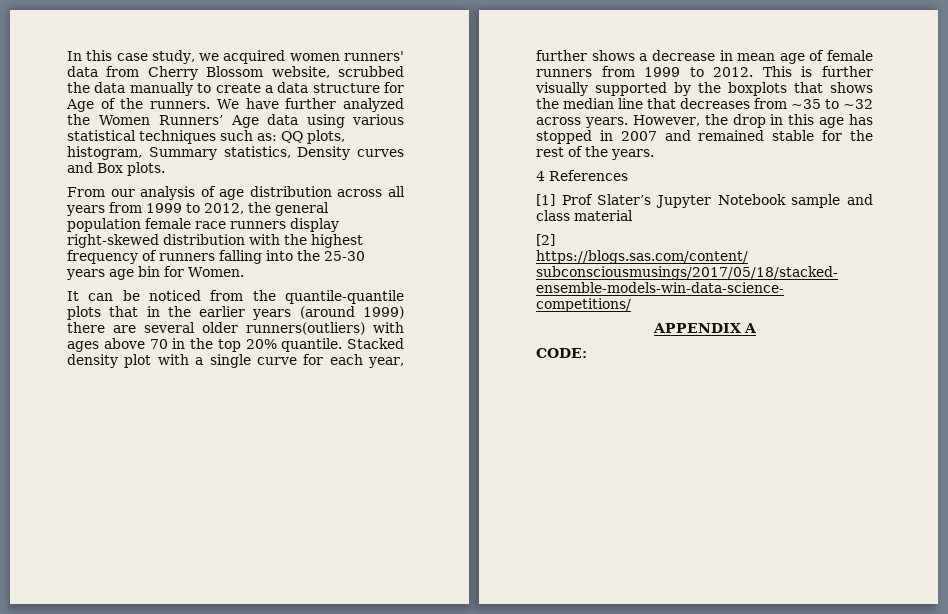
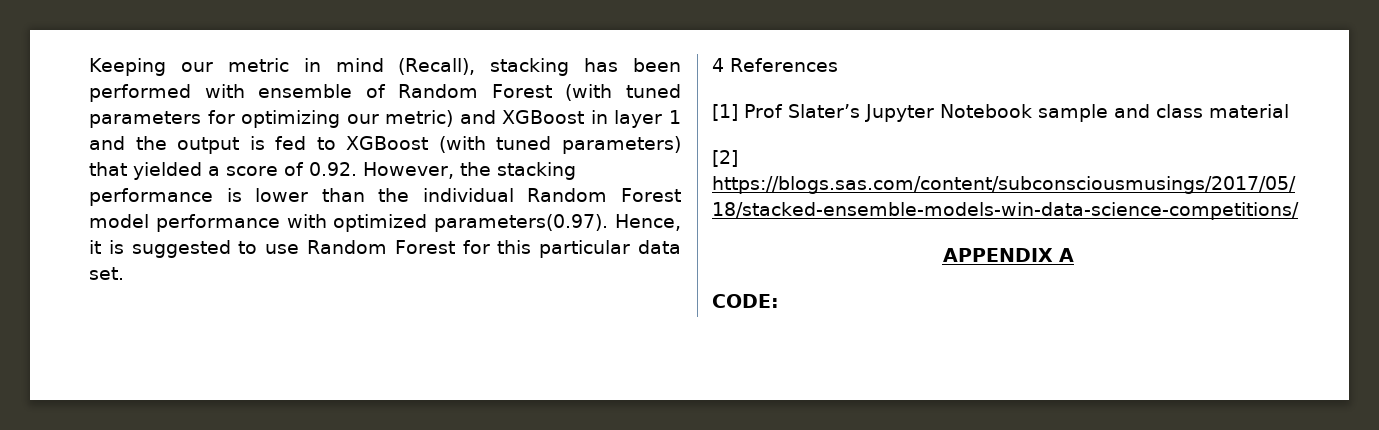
- In this case study, we acquired women runners' data from Cherry Blossom website, scrubbed the data manually to create a data structure for Age of the runners. We have further analyzed the Women Runners’ Age data using various statistical techniques such as: QQ plots, histogram, Summary statistics, Density curves and Box plots.
- From our analysis of age distribution across all years from 1999 to 2012, the general population female race runners display right-skewed distribution with the highest frequency of runners falling into the 25-30 years age bin for Women.
- It can be noticed from the quantile-quantile plots that in the earlier years (around 1999) there are several older runners(outliers) with ages above 70 in the top 20% quantile. Stacked density plot with a single curve for each year, further shows a decrease in mean age of female runners from 1999 to 2012. This is further visually supported by the boxplots that shows the median line that decreases from ~35 to ~32 across years. However, the drop in this age has stopped in 2007 and remained stable for the rest of the years.
+ Keeping our metric in mind (Recall), stacking has been performed with ensemble of Random Forest (with tuned parameters for optimizing our metric) and XGBoost in layer 1 and the output is fed to XGBoost (with tuned parameters) that yielded a score of 0.92. However, the stacking performance is lower than the individual Random Forest model performance with optimized parameters(0.97). Hence, it is suggested to use Random Forest for this particular data set.

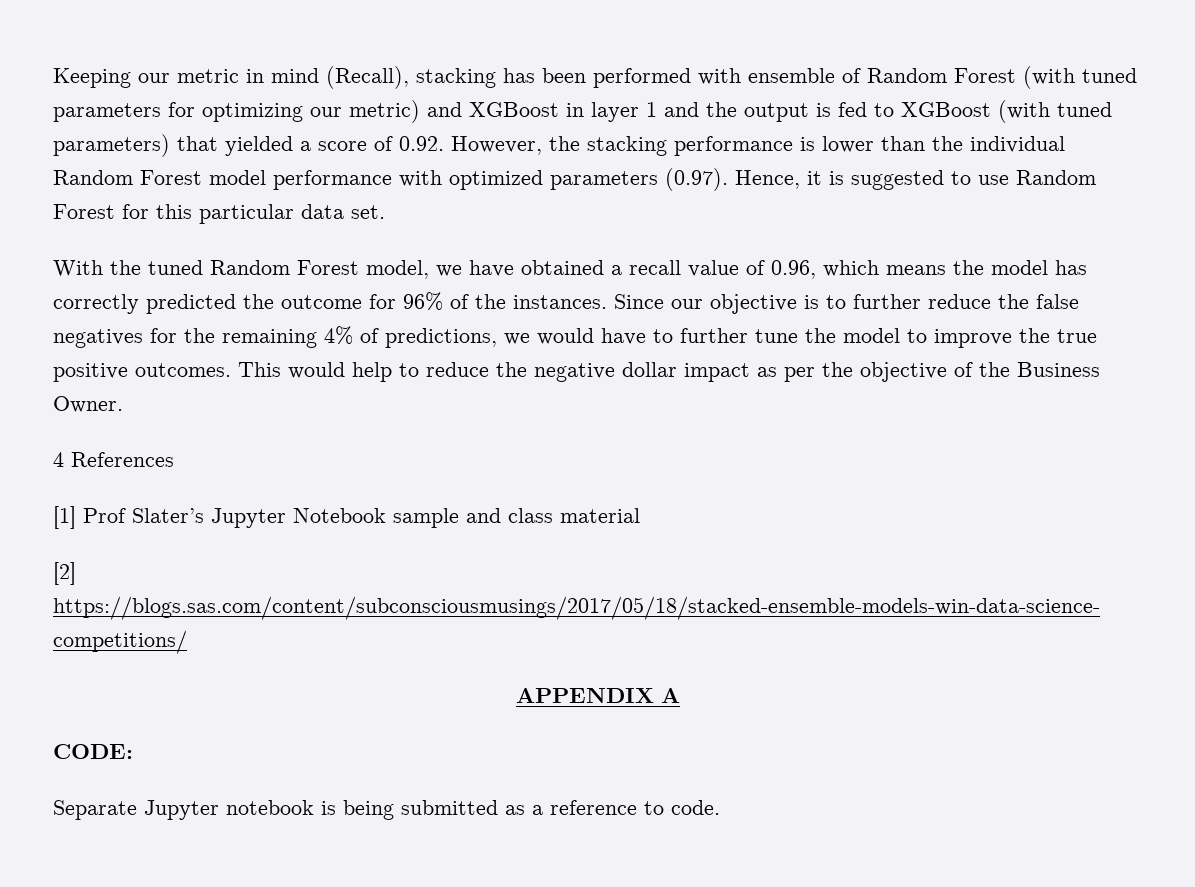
- Keeping our metric in mind (Recall), stacking has been performed with ensemble of Random Forest (with tuned parameters for optimizing our metric) and XGBoost in layer 1 and the output is fed to XGBoost (with tuned parameters) that yielded a score of 0.92. However, the stacking performance is lower than the individual Random Forest model performance with optimized parameters(0.97). Hence, it is suggested to use Random Forest for this particular data set.
+ Keeping our metric in mind (Recall), stacking has been performed with ensemble of Random Forest (with tuned parameters for optimizing our metric) and XGBoost in layer 1 and the output is fed to XGBoost (with tuned parameters) that yielded a score of 0.92. However, the stacking performance is lower than the individual Random Forest model performance with optimized parameters (0.97). Hence, it is suggested to use Random Forest for this particular data set.
+ With the tuned Random Forest model, we have obtained a recall value of 0.96, which means the model has correctly predicted the outcome for 96% of the instances. Since our objective is to further reduce the false negatives for the remaining 4% of predictions, we would have to further tune the model to improve the true positive outcomes. This would help to reduce the negative dollar impact as per the objective of the Business Owner.
+ Separate Jupyter notebook is being submitted as a reference to code.

